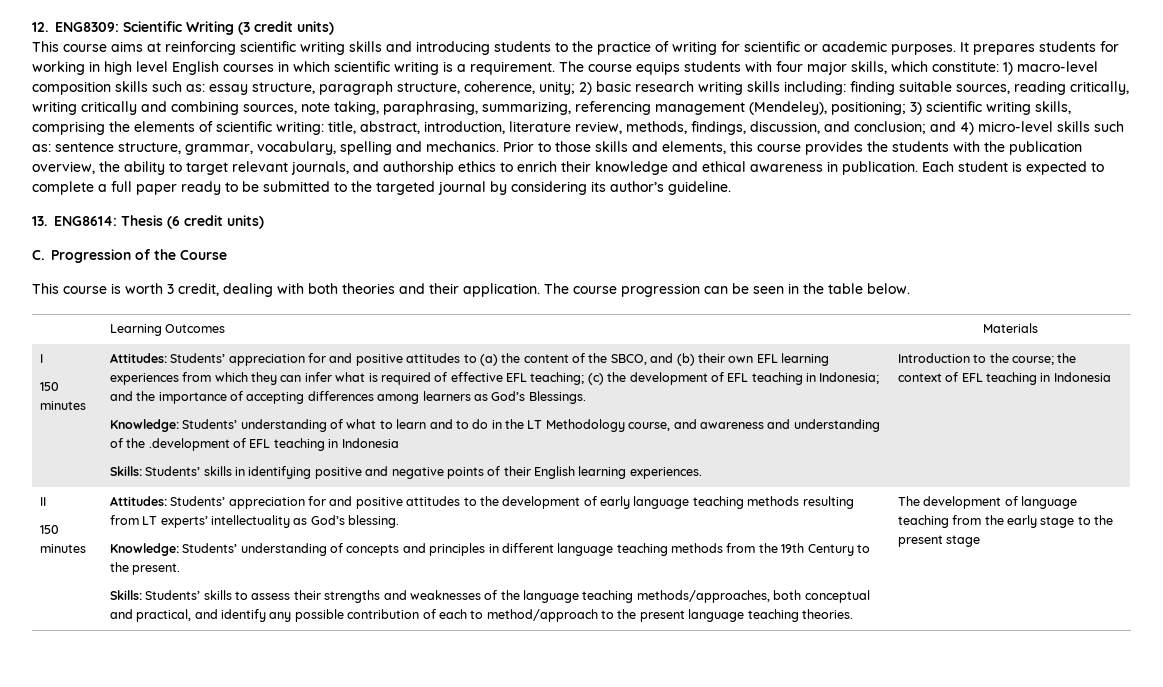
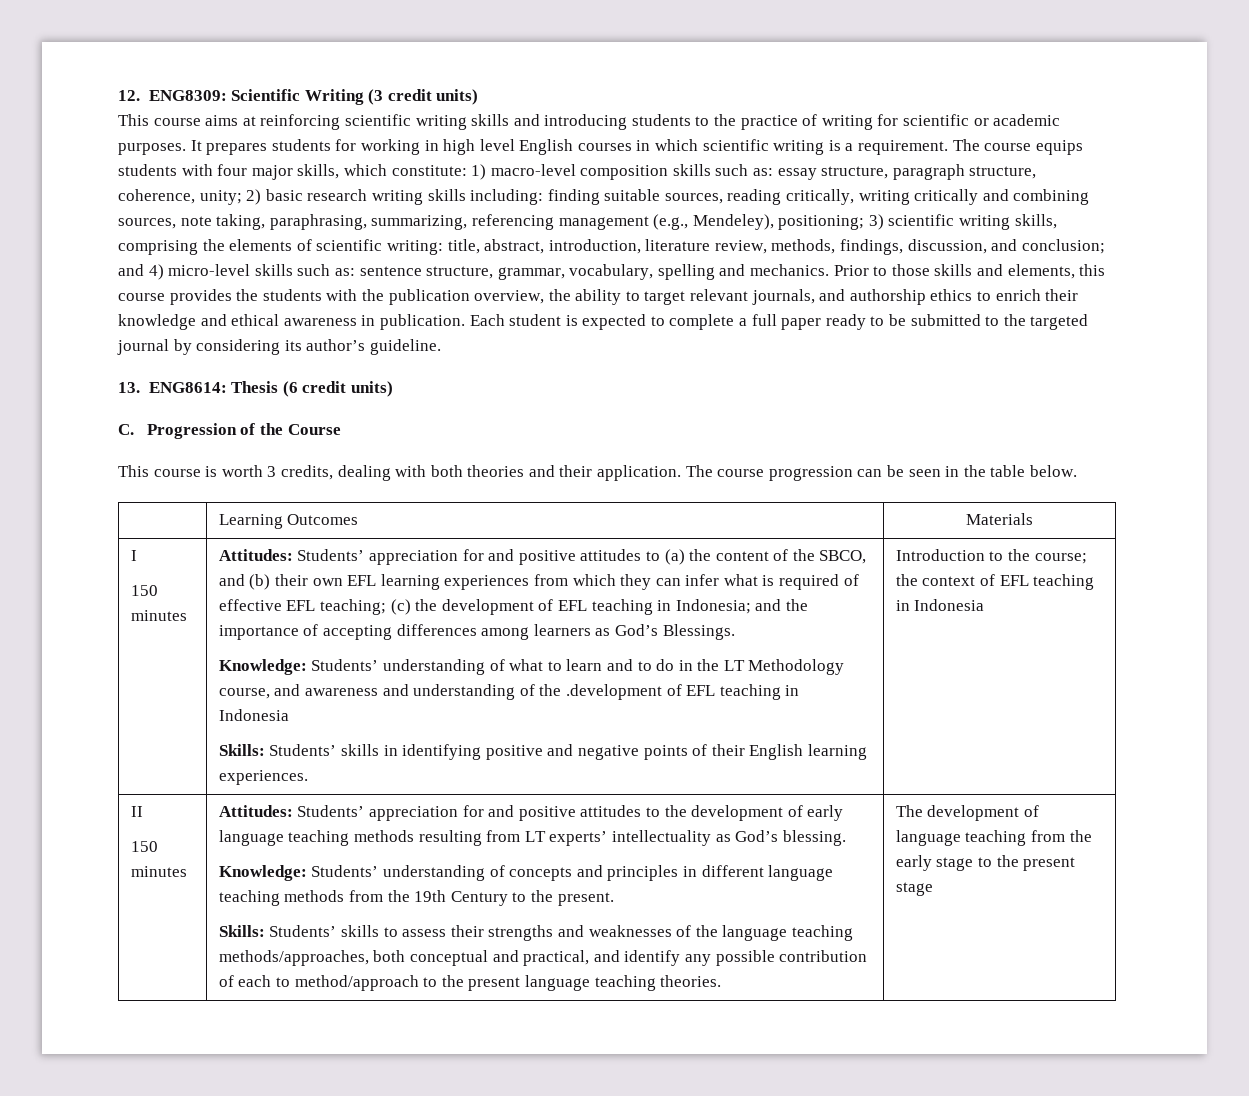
- finding suitable sources, reading critically, writing critically and combining sources, note taking, paraphrasing, summarizing, referencing management (Mendeley), positioning;
+ finding suitable sources, reading critically, writing critically and combining sources, note taking, paraphrasing, summarizing, referencing management (e.g., Mendeley), positioning;
- This course is worth 3 credit, dealing with both theories and their application.
+ This course is worth 3 credits, dealing with both theories and their application.

